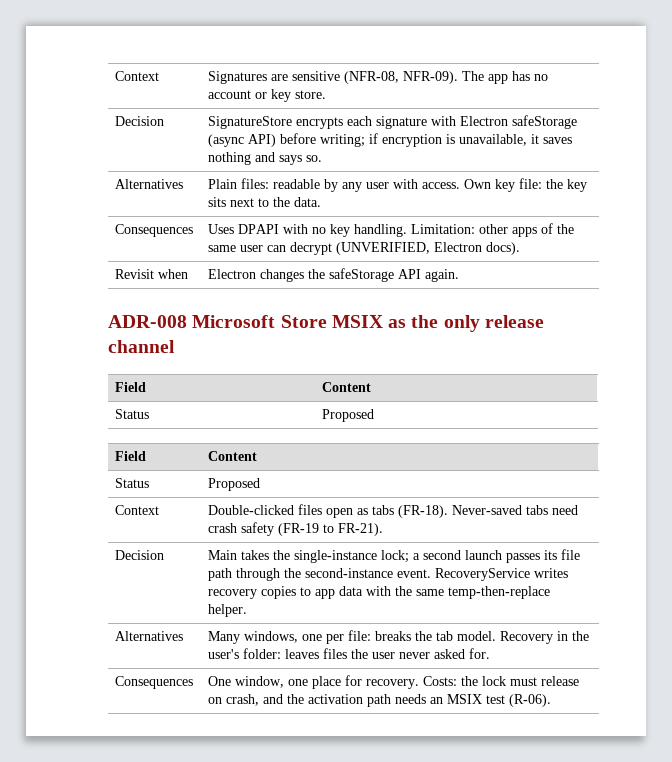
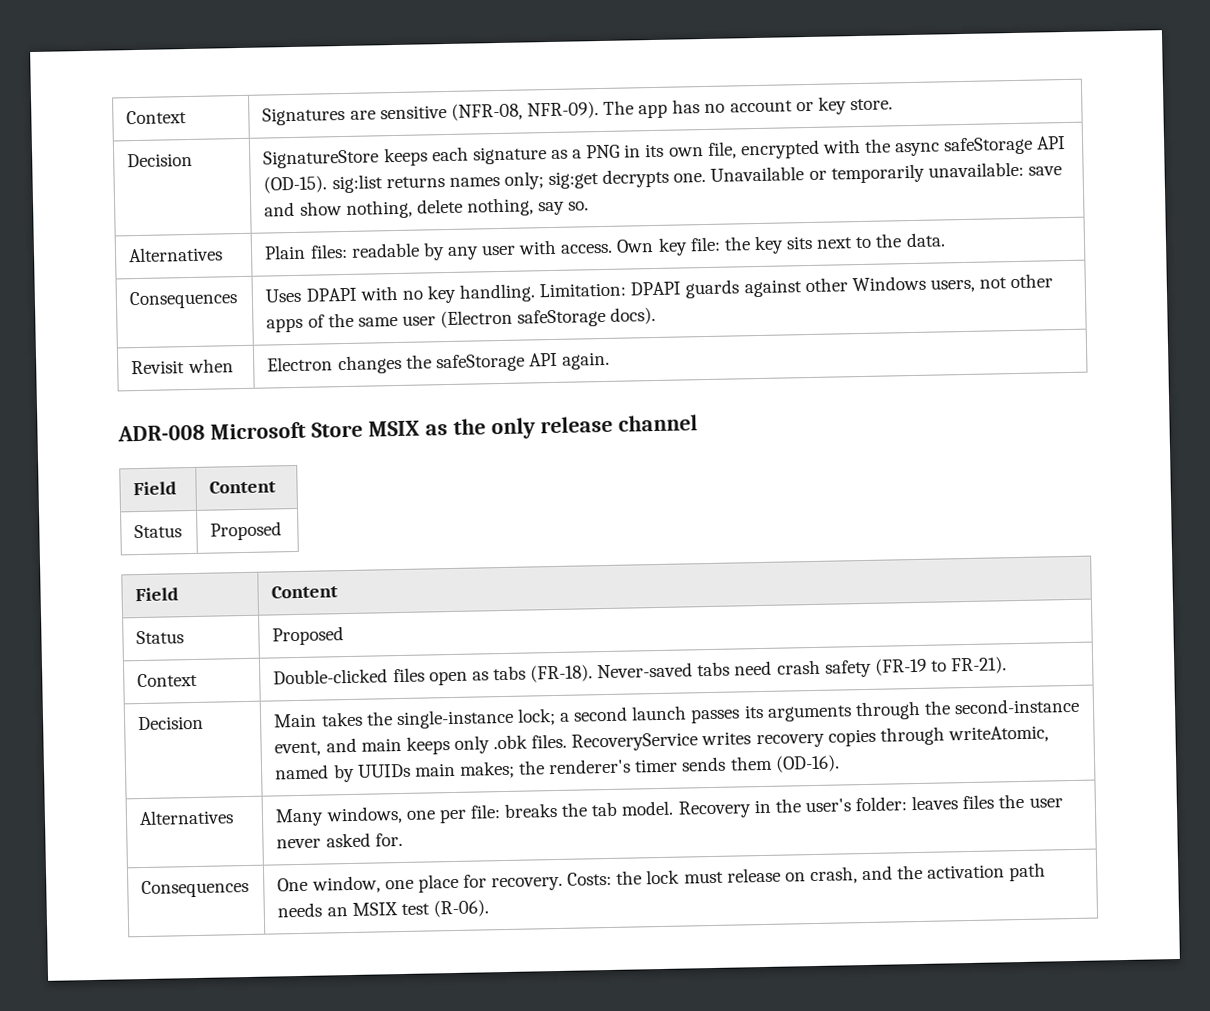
- Decision | SignatureStore encrypts each signature with Electron safeStorage (async API) before writing; if encryption is unavailable, it saves nothing and says so.
+ Decision | SignatureStore keeps each signature as a PNG in its own file, encrypted with the async safeStorage API (OD-15). sig:list returns names only; sig:get decrypts one. Unavailable or temporarily unavailable: save and show nothing, delete nothing, say so.
- Consequences | Uses DPAPI with no key handling. Limitation: other apps of the same user can decrypt (UNVERIFIED, Electron docs).
+ Consequences | Uses DPAPI with no key handling. Limitation: DPAPI guards against other Windows users, not other apps of the same user (Electron safeStorage docs).
- Decision | Main takes the single-instance lock; a second launch passes its file path through the second-instance event. RecoveryService writes recovery copies to app data with the same temp-then-replace helper.
+ Decision | Main takes the single-instance lock; a second launch passes its arguments through the second-instance event, and main keeps only .obk files. RecoveryService writes recovery copies through writeAtomic, named by UUIDs main makes; the renderer's timer sends them (OD-16).

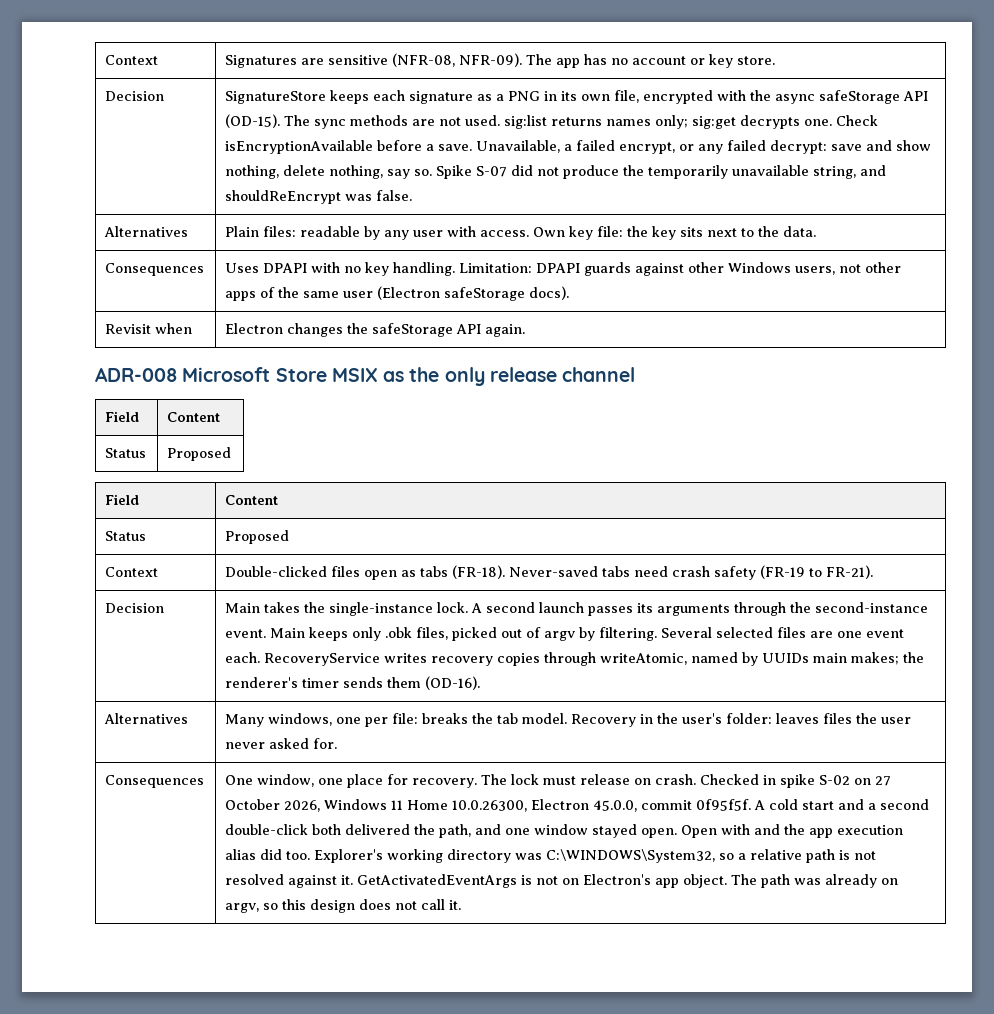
- SignatureStore keeps each signature as a PNG in its own file, encrypted with the async safeStorage API (OD-15). sig:list returns names only; sig:get decrypts one.
+ SignatureStore keeps each signature as a PNG in its own file, encrypted with the async safeStorage API (OD-15). The sync methods are not used. sig:list returns names only; sig:get decrypts one.
- Unavailable or temporarily unavailable: save and show nothing, delete nothing, say so.
+ Check isEncryptionAvailable before a save. Unavailable, a failed encrypt, or any failed decrypt: save and show nothing, delete nothing, say so. Spike S-07 did not produce the temporarily unavailable string, and shouldReEncrypt was false.
- Main takes the single-instance lock; a second launch passes its arguments through the second-instance event, and main keeps only .obk files.
+ Main takes the single-instance lock. A second launch passes its arguments through the second-instance event. Main keeps only .obk files, picked out of argv by filtering. Several selected files are one event each.
- Costs: the lock must release on crash, and the activation path needs an MSIX test (R-06).
+ The lock must release on crash. Checked in spike S-02 on 27 October 2026, Windows 11 Home 10.0.26300, Electron 45.0.0, commit 0f95f5f. A cold start and a second double-click both delivered the path, and one window stayed open. Open with and the app execution alias did too. Explorer's working directory was C:\WINDOWS\System32, so a relative path is not resolved against it. GetActivatedEventArgs is not on Electron's app object. The path was already on argv, so this design does not call it.

